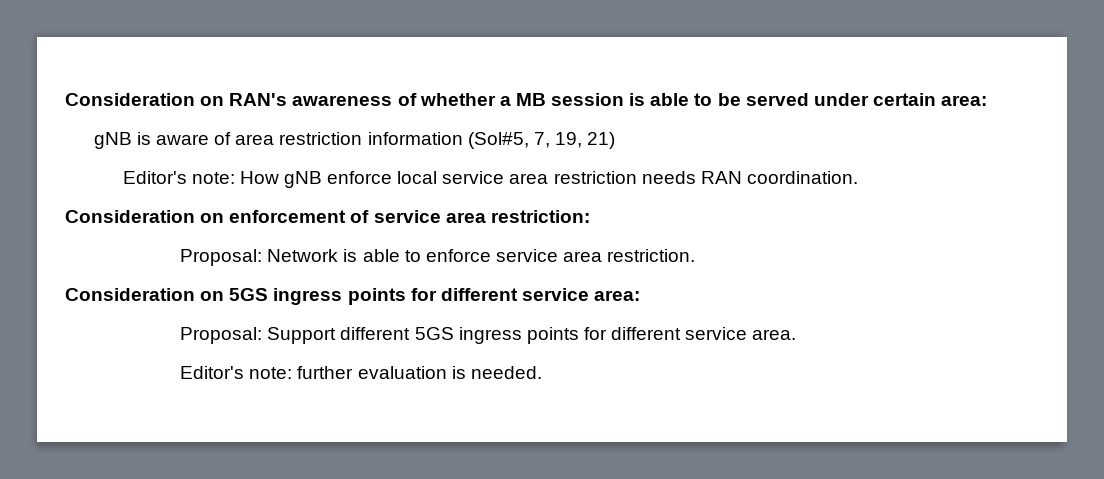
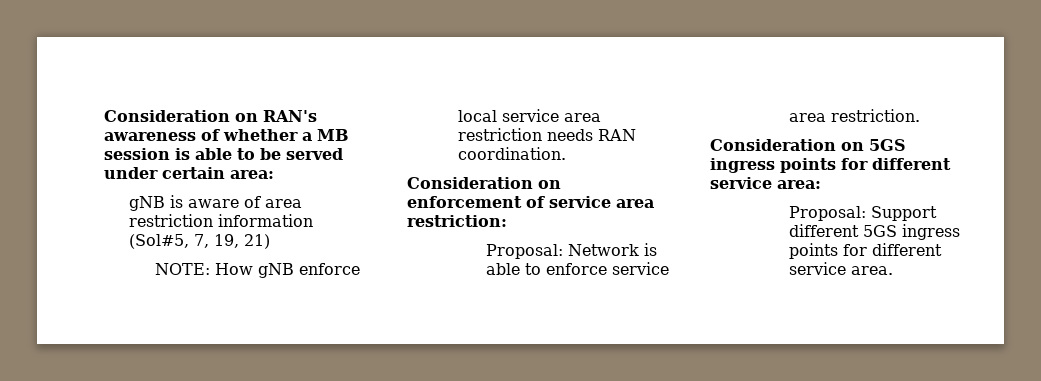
- Editor's note: How gNB enforce local service area restriction needs RAN coordination.
+ NOTE: How gNB enforce local service area restriction needs RAN coordination.
- Editor's note: further evaluation is needed.

